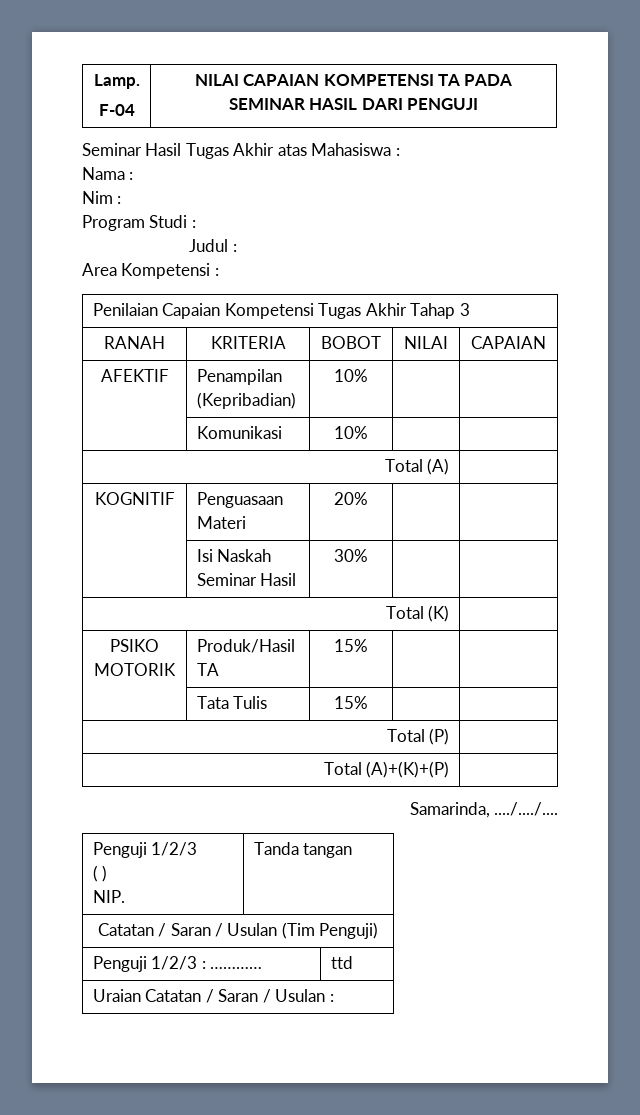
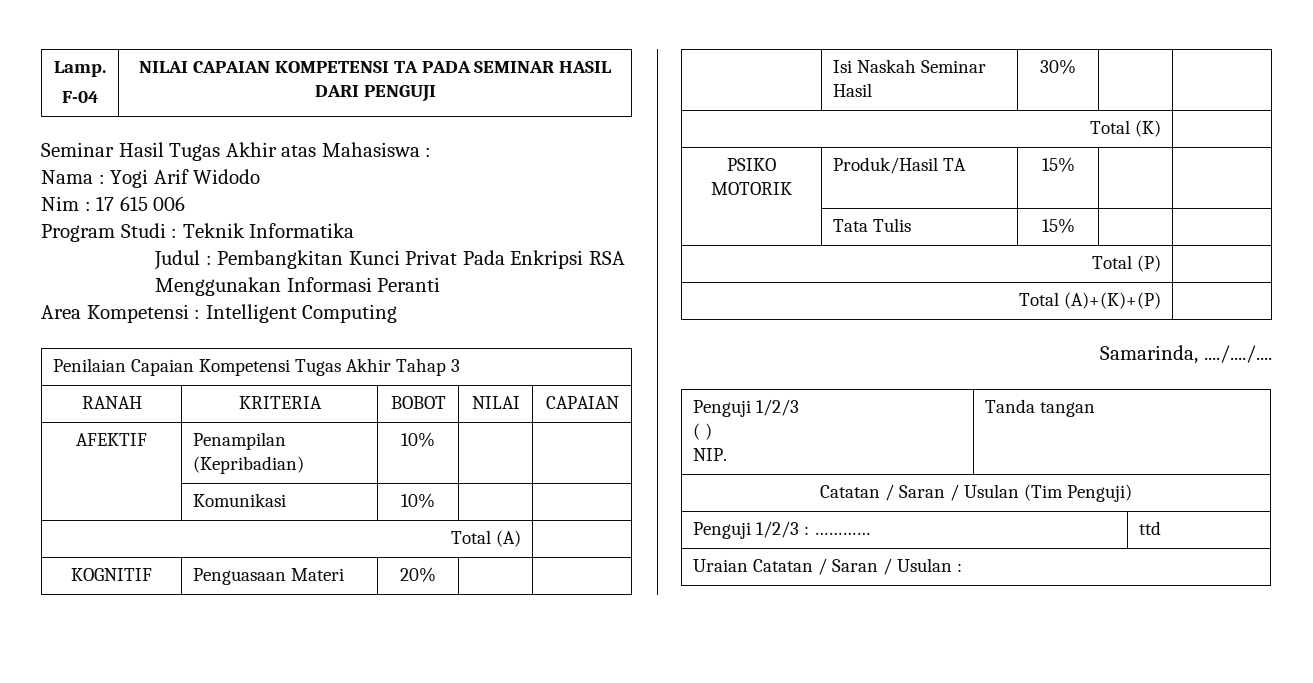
- Nama :
+ Nama : Yogi Arif Widodo
- Nim :
+ Nim : 17 615 006
- Program Studi :
+ Program Studi : Teknik Informatika
- Judul :
+ Judul : Pembangkitan Kunci Privat Pada Enkripsi RSA Menggunakan Informasi Peranti
- Area Kompetensi :
+ Area Kompetensi : Intelligent Computing

